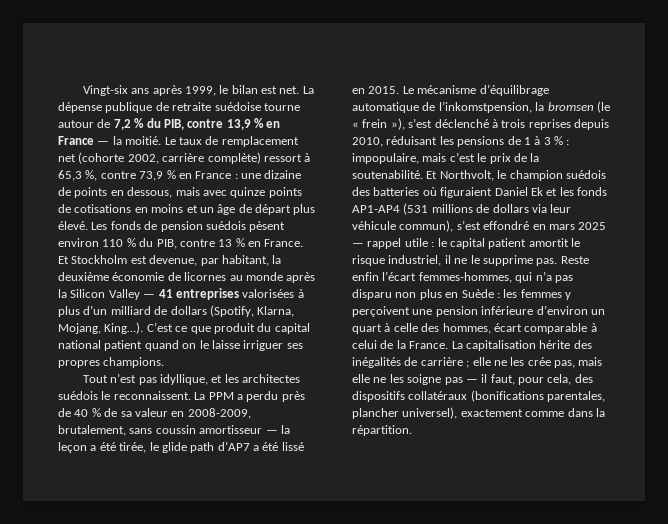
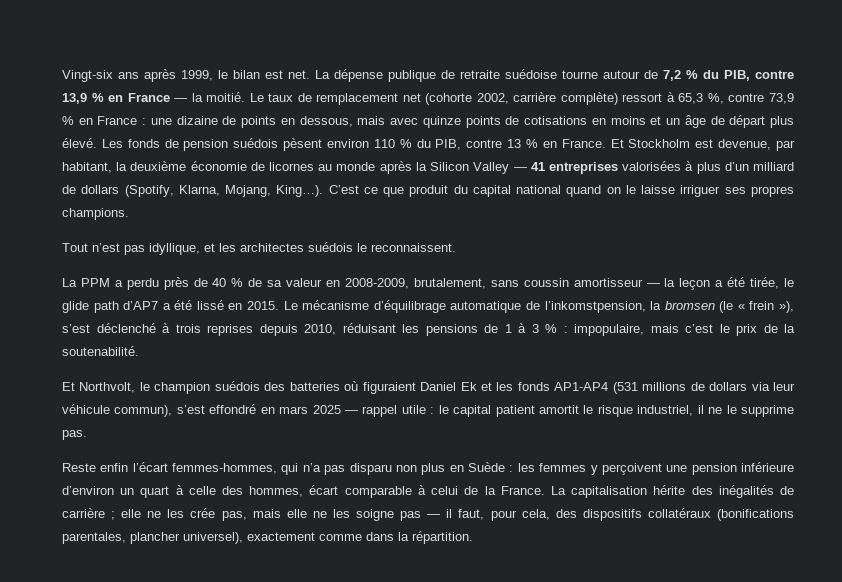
- C’est ce que produit du capital national patient quand on le laisse irriguer ses propres champions.
+ C’est ce que produit du capital national quand on le laisse irriguer ses propres champions.
- Tout n’est pas idyllique, et les architectes suédois le reconnaissent. La PPM a perdu près de 40 % de sa valeur en 2008-2009, brutalement, sans coussin amortisseur — la leçon a été tirée, le glide path d’AP7 a été lissé en 2015.
+ Tout n’est pas idyllique, et les architectes suédois le reconnaissent.
+ La PPM a perdu près de 40 % de sa valeur en 2008-2009, brutalement, sans coussin amortisseur — la leçon a été tirée, le glide path d’AP7 a été lissé en 2015.
- impopulaire, mais c’est le prix de la soutenabilité. Et Northvolt, le champion suédois des batteries où figuraient Daniel Ek et les fonds AP1-AP4 (531 millions de dollars via leur véhicule commun), s’est effondré en mars 2025 — rappel utile :
+ impopulaire, mais c’est le prix de la soutenabilité.
+ Et Northvolt, le champion suédois des batteries où figuraient Daniel Ek et les fonds AP1-AP4 (531 millions de dollars via leur véhicule commun), s’est effondré en mars 2025 — rappel utile :
- le capital patient amortit le risque industriel, il ne le supprime pas. Reste enfin l’écart femmes-hommes, qui n’a pas disparu non plus en Suède :
+ le capital patient amortit le risque industriel, il ne le supprime pas.
+ Reste enfin l’écart femmes-hommes, qui n’a pas disparu non plus en Suède :

